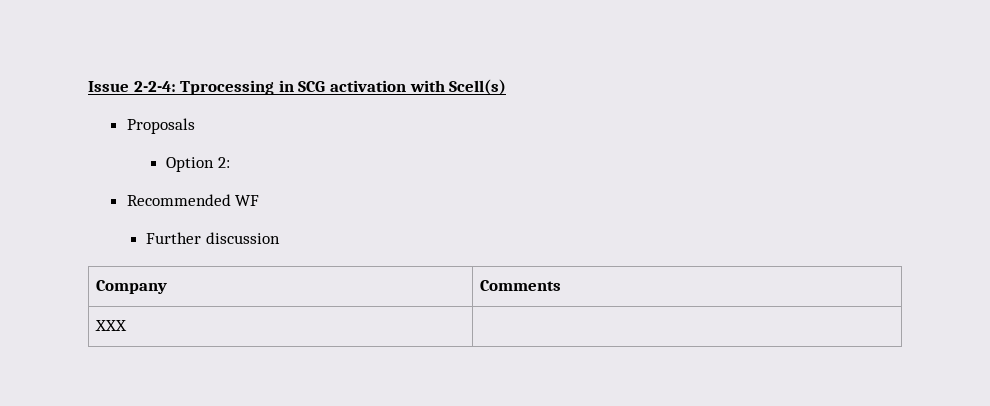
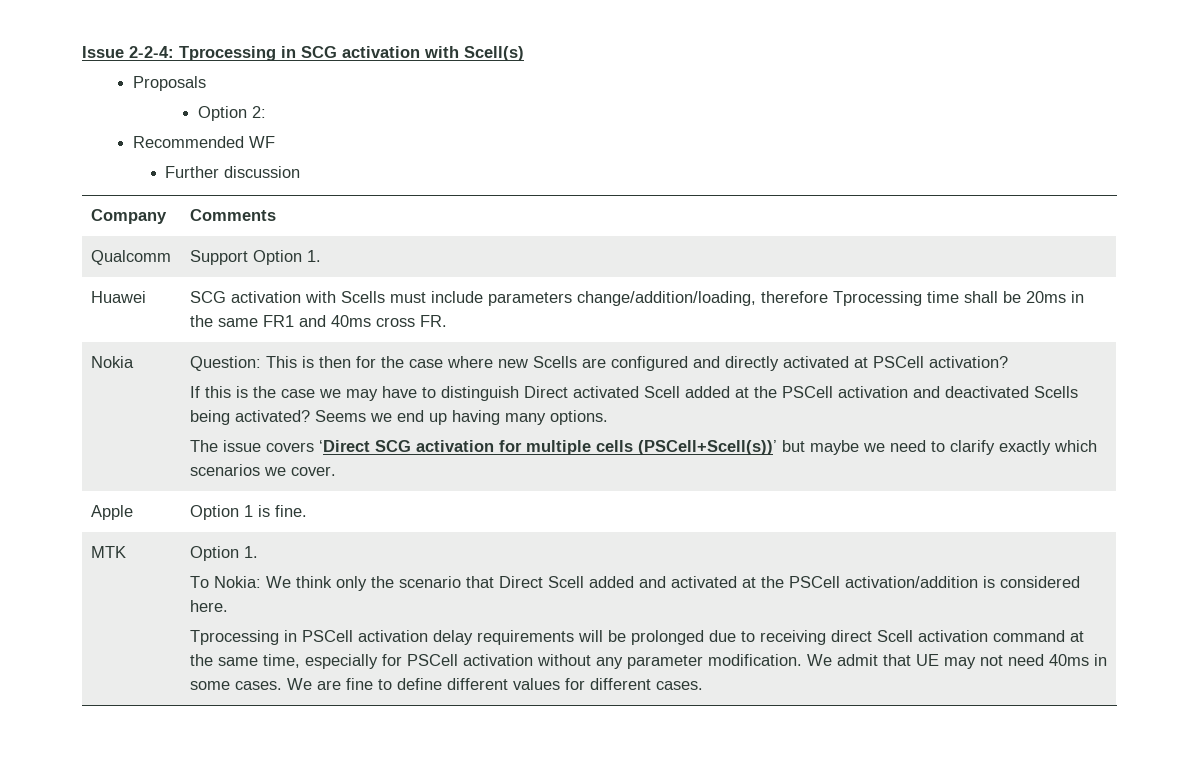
- XXX |
+ Qualcomm | Support Option 1.
+ Huawei | SCG activation with Scells must include parameters change/addition/loading, therefore Tprocessing time shall be 20ms in the same FR1 and 40ms cross FR.
+ Nokia | Question: This is then for the case where new Scells are configured and directly activated at PSCell activation?
+ If this is the case we may have to distinguish Direct activated Scell added at the PSCell activation and deactivated Scells being activated? Seems we end up having many options.
+ The issue covers ‘Direct SCG activation for multiple cells (PSCell+Scell(s))’ but maybe we need to clarify exactly which scenarios we cover.
+ Apple | Option 1 is fine.
+ MTK | Option 1.
+ To Nokia: We think only the scenario that Direct Scell added and activated at the PSCell activation/addition is considered here.
+ Tprocessing in PSCell activation delay requirements will be prolonged due to receiving direct Scell activation command at the same time, especially for PSCell activation without any parameter modification. We admit that UE may not need 40ms in some cases. We are fine to define different values for different cases.

